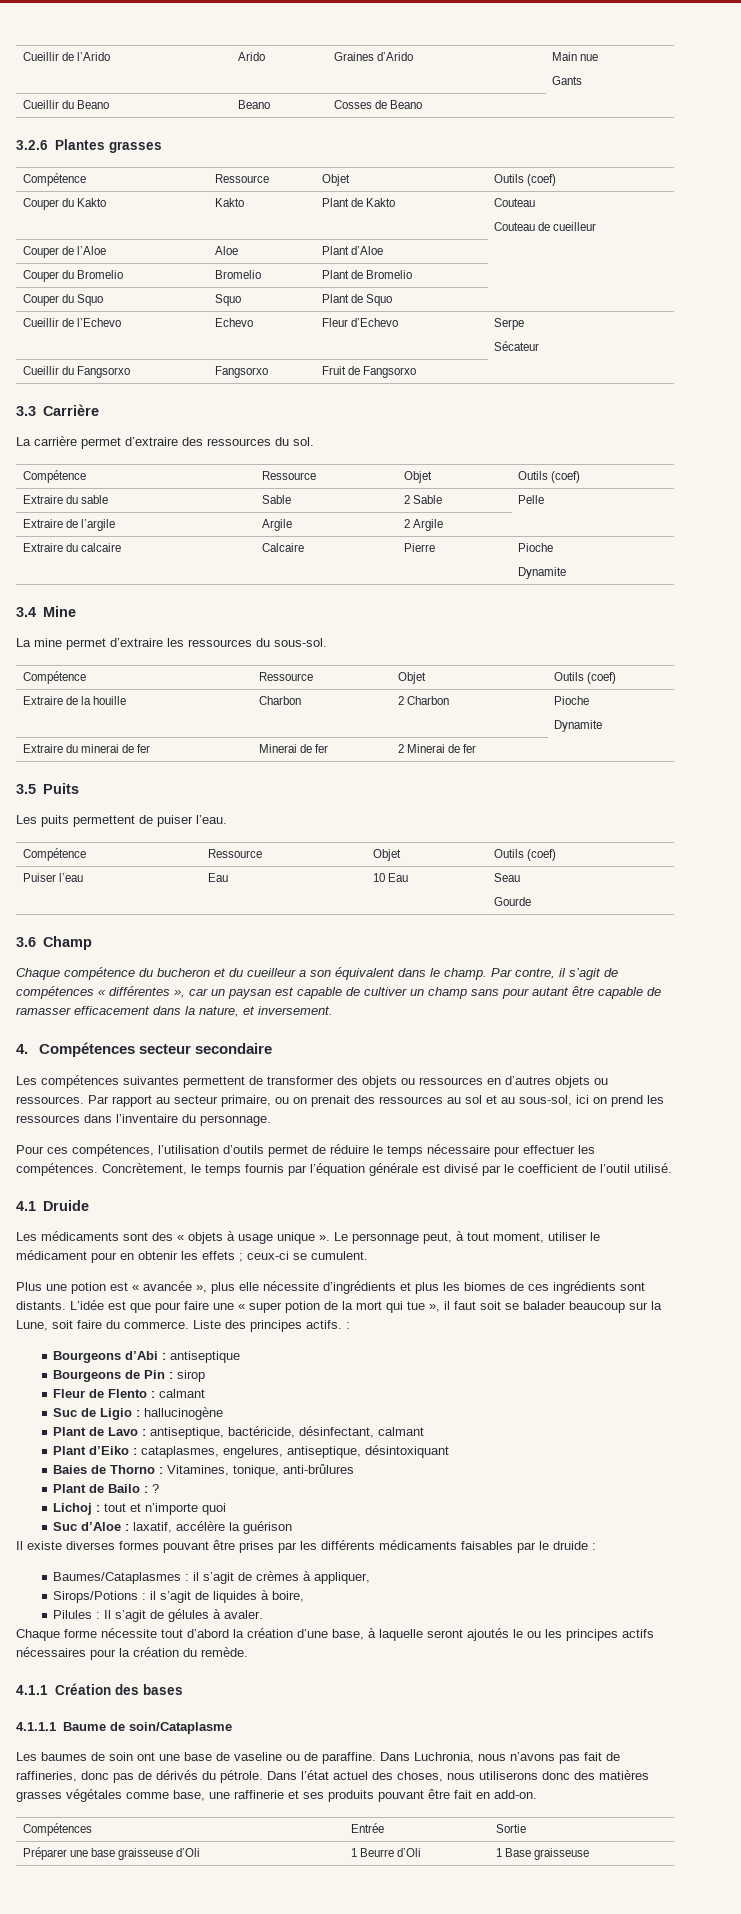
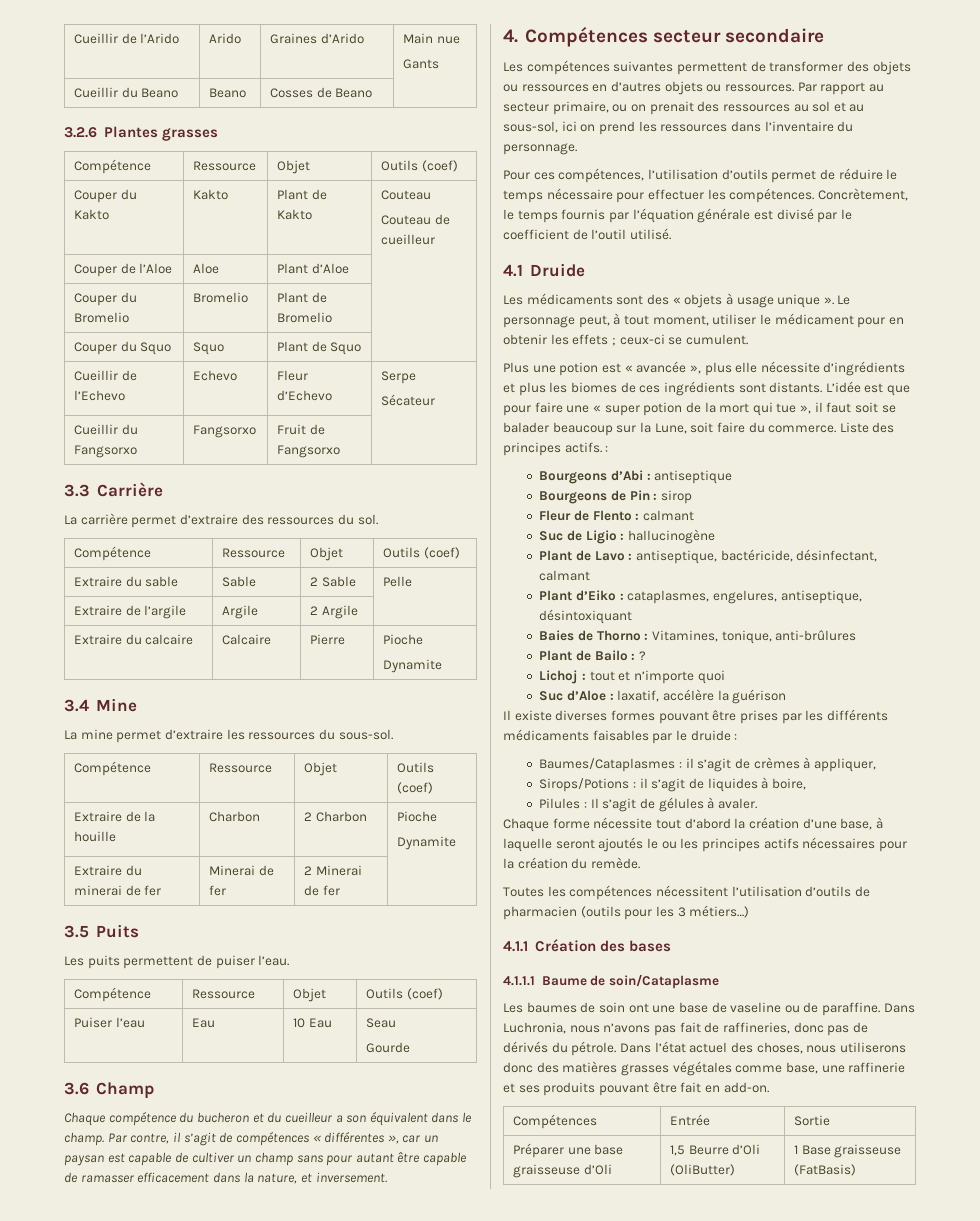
+ Toutes les compétences nécessitent l’utilisation d’outils de pharmacien (outils pour les 3 métiers…)
- Préparer une base graisseuse d’Oli | 1 Beurre d’Oli | 1 Base graisseuse
+ Préparer une base graisseuse d’Oli | 1,5 Beurre d’Oli (OliButter) | 1 Base graisseuse (FatBasis)

